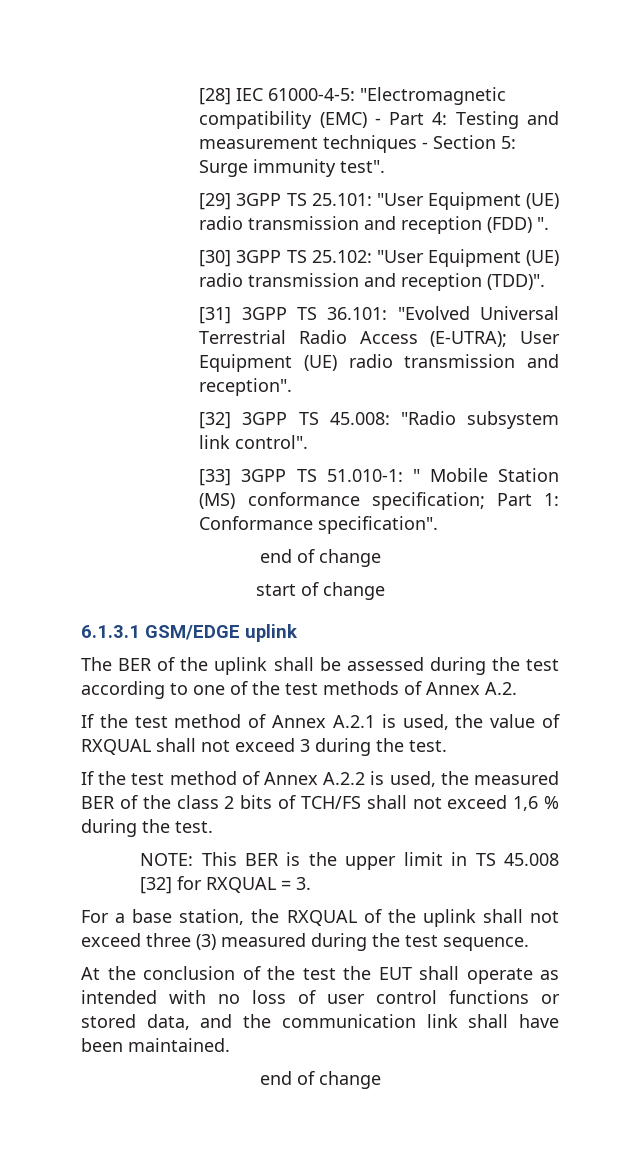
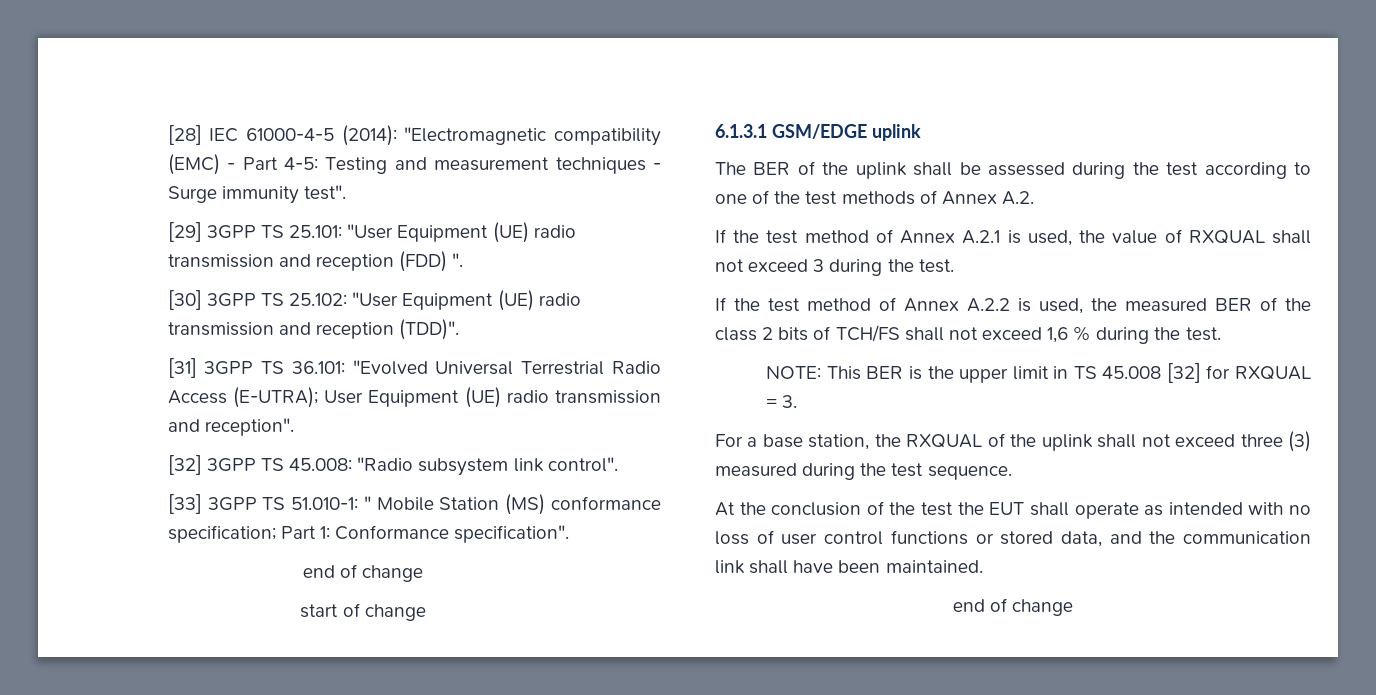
- [28] IEC 61000-4-5: "Electromagnetic compatibility (EMC) - Part 4: Testing and measurement techniques - Section 5: Surge immunity test".
+ [28] IEC 61000-4-5 (2014): "Electromagnetic compatibility (EMC) - Part 4-5: Testing and measurement techniques - Surge immunity test".

